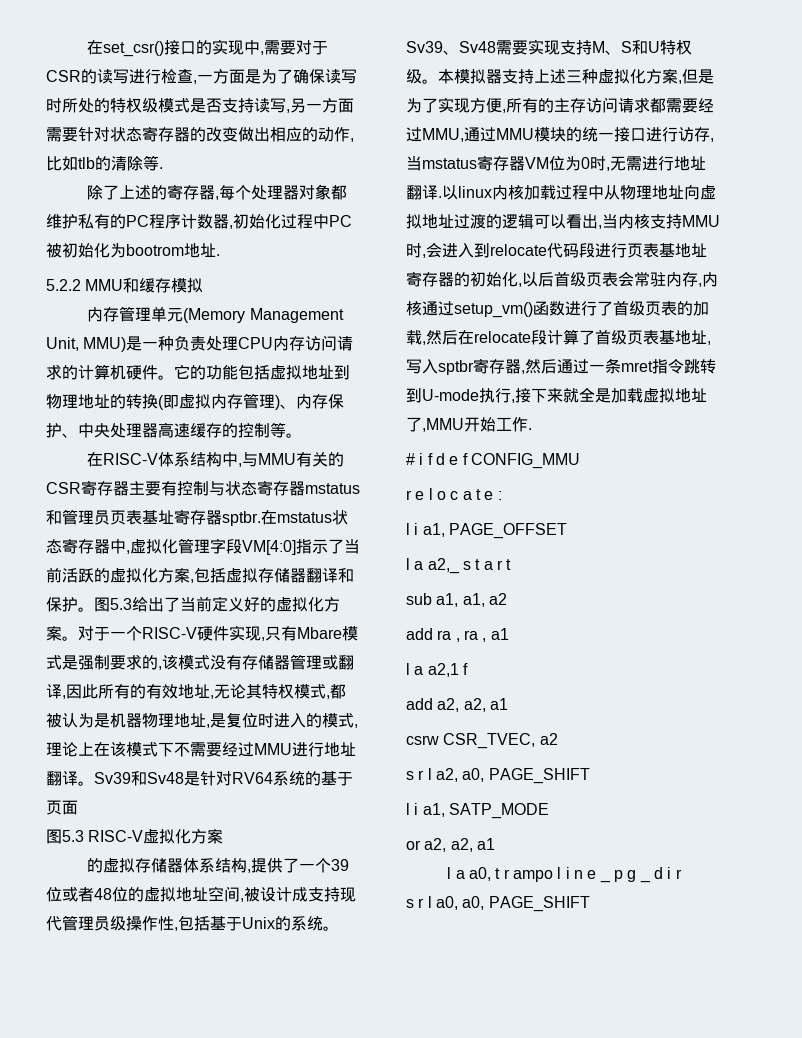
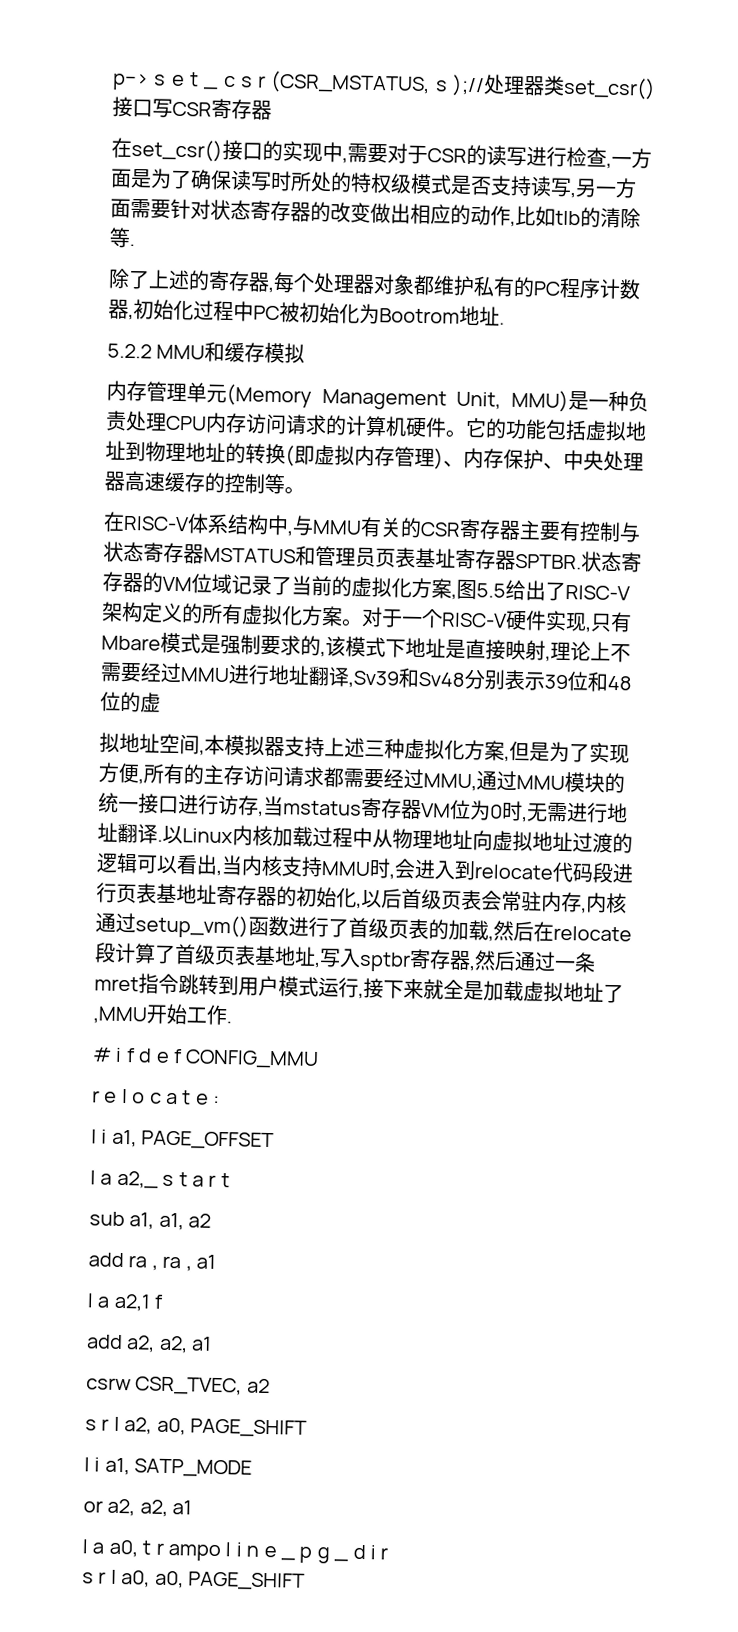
+ p−> s e t _ c s r (CSR_MSTATUS, s );//处理器类set_csr()接口写CSR寄存器
- 除了上述的寄存器,每个处理器对象都维护私有的PC程序计数器,初始化过程中PC被初始化为bootrom地址.
+ 除了上述的寄存器,每个处理器对象都维护私有的PC程序计数器,初始化过程中PC被初始化为Bootrom地址.
- 在RISC-V体系结构中,与MMU有关的CSR寄存器主要有控制与状态寄存器mstatus和管理员页表基址寄存器sptbr.在mstatus状态寄存器中,虚拟化管理字段VM[4:0]指示了当前活跃的虚拟化方案,包括虚拟存储器翻译和保护。图5.3给出了当前定义好的虚拟化方案。
+ 在RISC-V体系结构中,与MMU有关的CSR寄存器主要有控制与状态寄存器MSTATUS和管理员页表基址寄存器SPTBR.状态寄存器的VM位域记录了当前的虚拟化方案,图5.5给出了RISC-V架构定义的所有虚拟化方案。
- 对于一个RISC-V硬件实现,只有Mbare模式是强制要求的,该模式没有存储器管理或翻译,因此所有的有效地址,无论其特权模式,都被认为是机器物理地址,是复位时进入的模式,理论上在该模式下不需要经过MMU进行地址翻译。Sv39和Sv48是针对RV64系统的基于页面
- 图5.3 RISC-V虚拟化方案
- 的虚拟存储器体系结构,提供了一个39位或者48位的虚拟地址空间,被设计成支持现代管理员级操作性,包括基于Unix的系统。Sv39、Sv48需要实现支持M、S和U特权级。本模拟器支持上述三种虚拟化方案,但是为了实现方便,所有的主存访问请求都需要经过MMU,通过MMU模块的统一接口进行访存,当mstatus寄存器VM位为0时,无需进行地址翻译.
+ 对于一个RISC-V硬件实现,只有Mbare模式是强制要求的,该模式下地址是直接映射,理论上不需要经过MMU进行地址翻译,Sv39和Sv48分别表示39位和48位的虚
+ 拟地址空间,本模拟器支持上述三种虚拟化方案,但是为了实现方便,所有的主存访问请求都需要经过MMU,通过MMU模块的统一接口进行访存,当mstatus寄存器VM位为0时,无需进行地址翻译.
- 以linux内核加载过程中从物理地址向虚拟地址过渡的逻辑可以看出,当内核支持MMU时,会进入到relocate代码段进行页表基地址寄存器的初始化,以后首级页表会常驻内存,内核通过setup_vm()函数进行了首级页表的加载,然后在relocate段计算了首级页表基地址,写入sptbr寄存器,然后通过一条mret指令跳转到U-mode执行,接下来就全是加载虚拟地址了,MMU开始工作.
+ 以Linux内核加载过程中从物理地址向虚拟地址过渡的逻辑可以看出,当内核支持MMU时,会进入到relocate代码段进行页表基地址寄存器的初始化,以后首级页表会常驻内存,内核通过setup_vm()函数进行了首级页表的加载,然后在relocate段计算了首级页表基地址,写入sptbr寄存器,然后通过一条mret指令跳转到用户模式运行,接下来就全是加载虚拟地址了,MMU开始工作.

